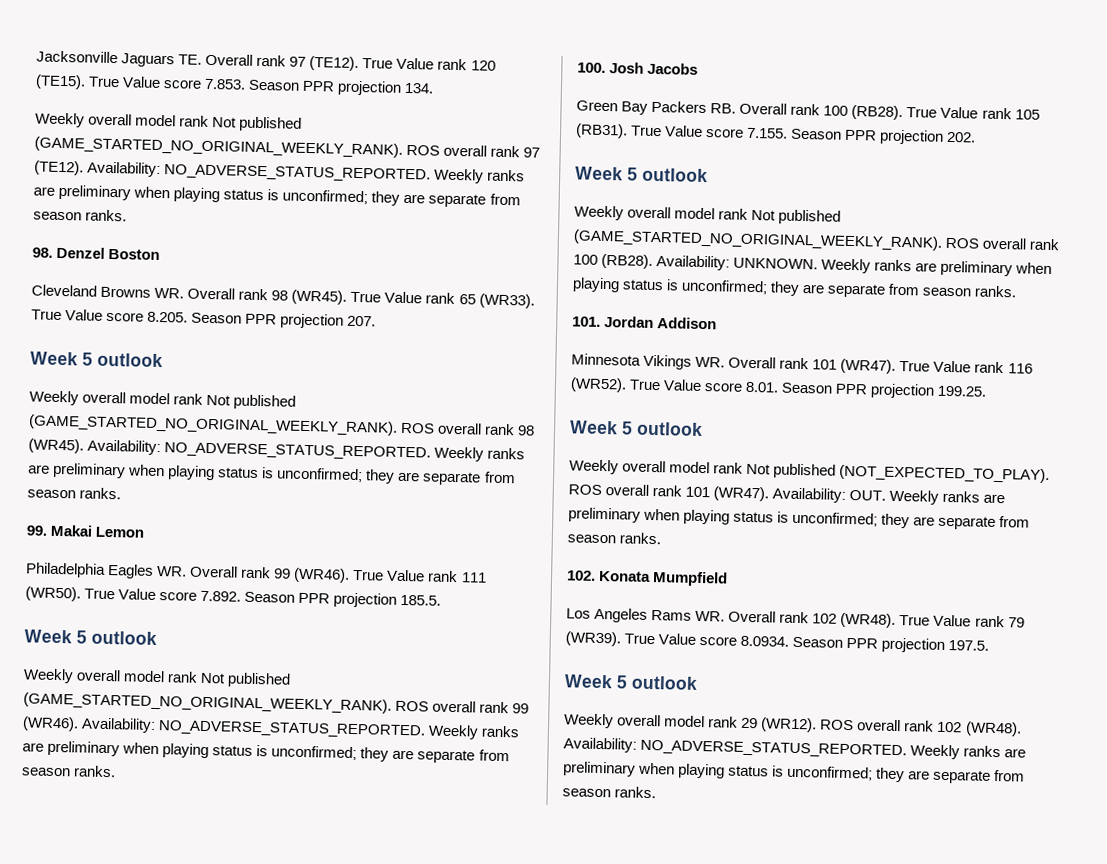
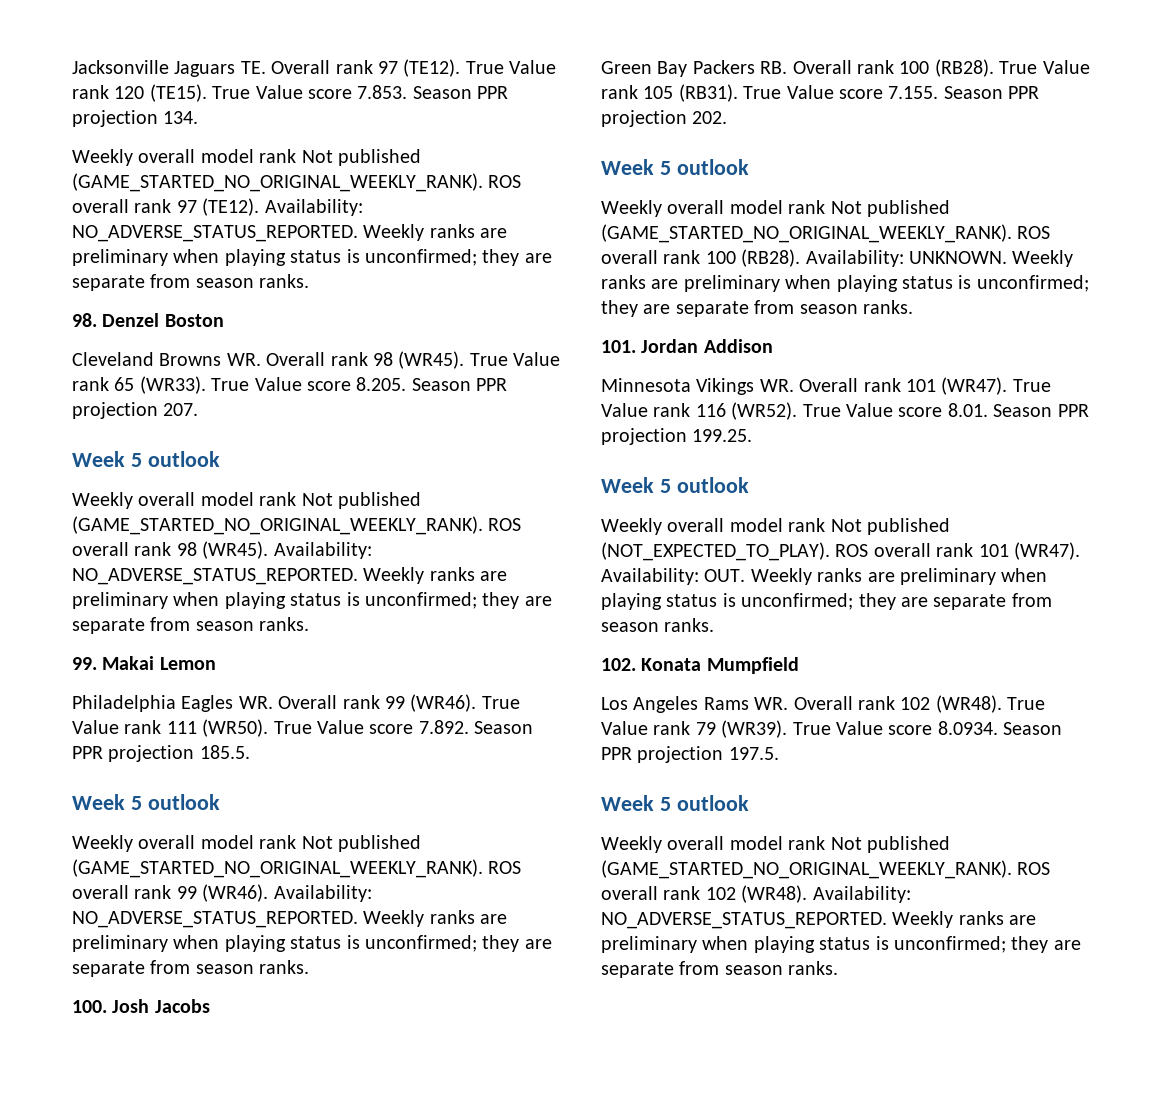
  True Value score 8.0934. Season PPR projection 197.5.
  Week 5 outlook
- Weekly overall model rank 29 (WR12).
+ Weekly overall model rank Not published (GAME_STARTED_NO_ORIGINAL_WEEKLY_RANK).

